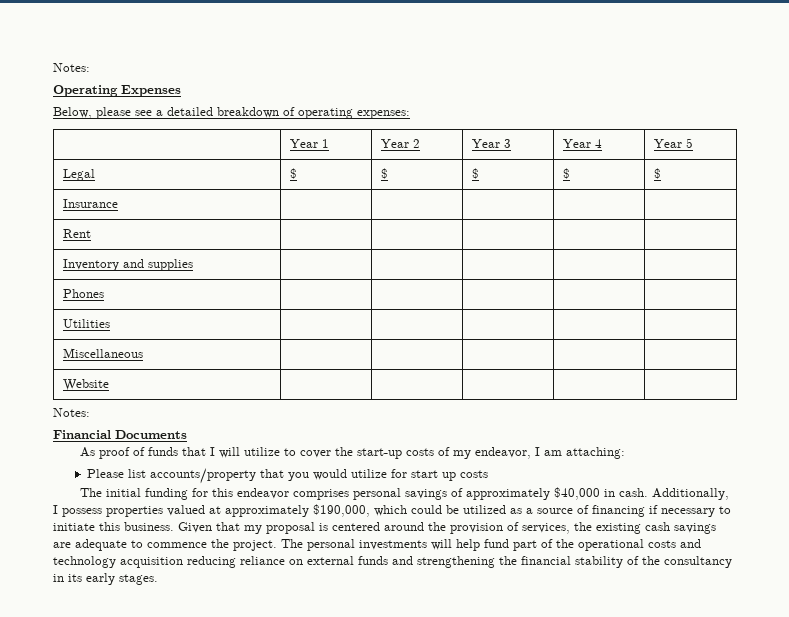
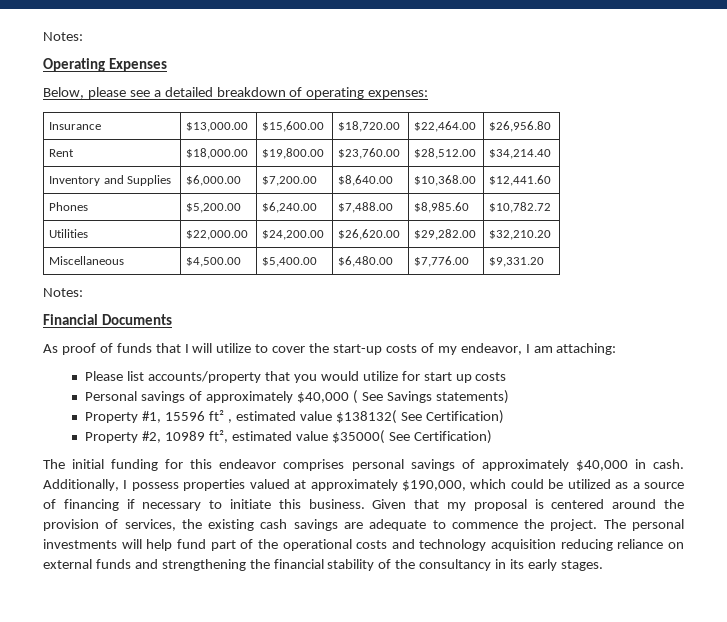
- | Year 1 | Year 2 | Year 3 | Year 4 | Year 5
- Legal | $ | $ | $ | $ | $
- Insurance | | | | |
- Rent | | | | |
- Inventory and supplies | | | | |
- Phones | | | | |
- Utilities | | | | |
- Miscellaneous | | | | |
- Website | | | | |
+ Insurance | $13,000.00 | $15,600.00 | $18,720.00 | $22,464.00 | $26,956.80
+ Rent | $18,000.00 | $19,800.00 | $23,760.00 | $28,512.00 | $34,214.40
+ Inventory and Supplies | $6,000.00 | $7,200.00 | $8,640.00 | $10,368.00 | $12,441.60
+ Phones | $5,200.00 | $6,240.00 | $7,488.00 | $8,985.60 | $10,782.72
+ Utilities | $22,000.00 | $24,200.00 | $26,620.00 | $29,282.00 | $32,210.20
+ Miscellaneous | $4,500.00 | $5,400.00 | $6,480.00 | $7,776.00 | $9,331.20
+ Personal savings of approximately $40,000 ( See Savings statements)
+ Property #1, 15596 ft² , estimated value $138132( See Certification)
+ Property #2, 10989 ft², estimated value $35000( See Certification)

